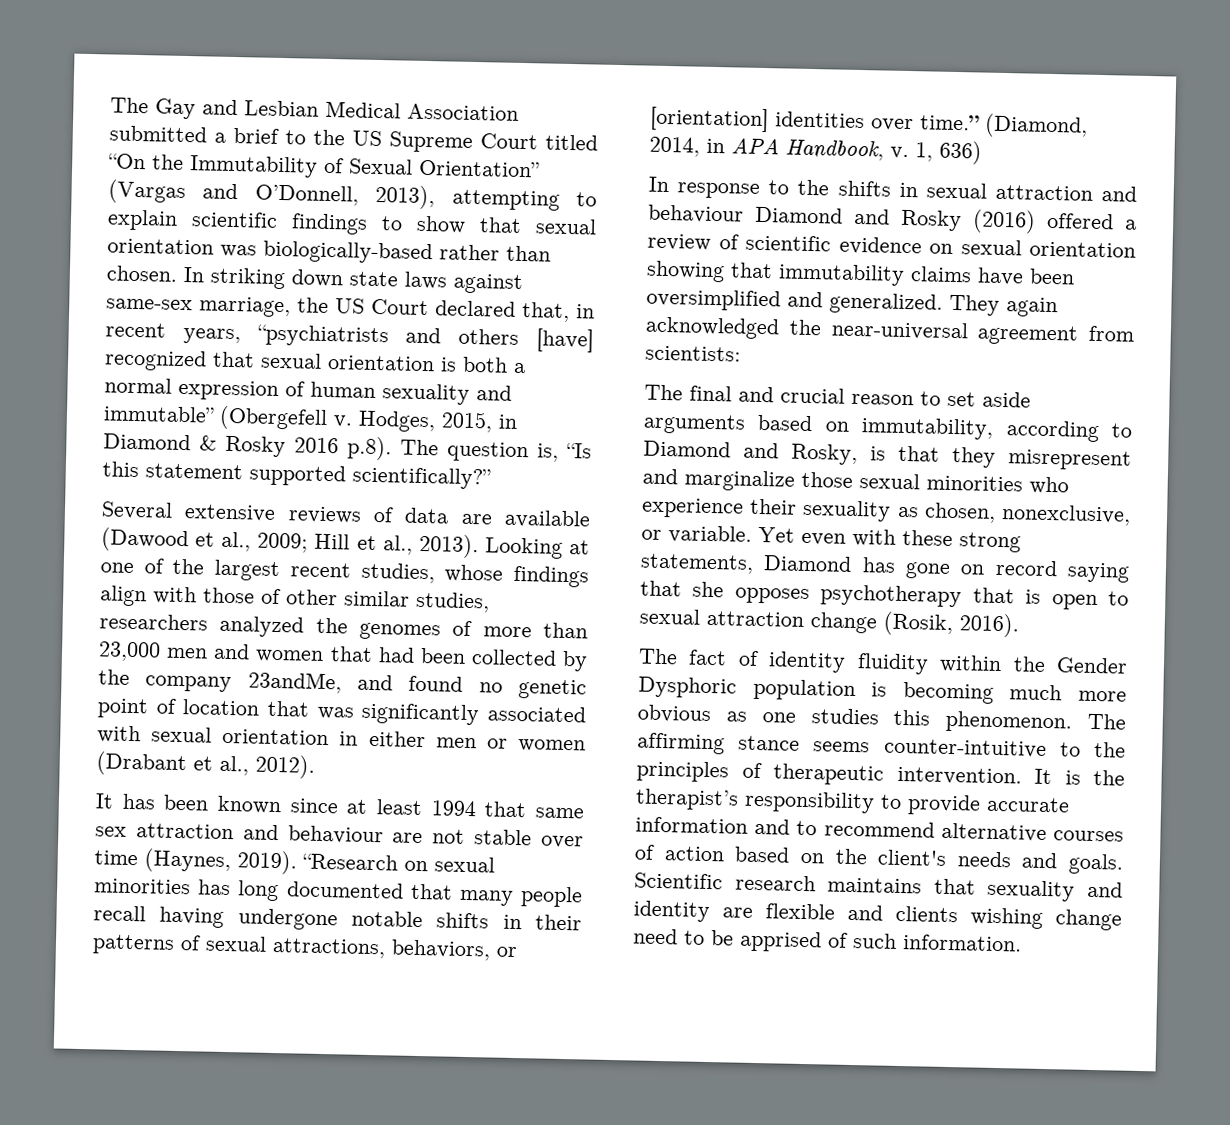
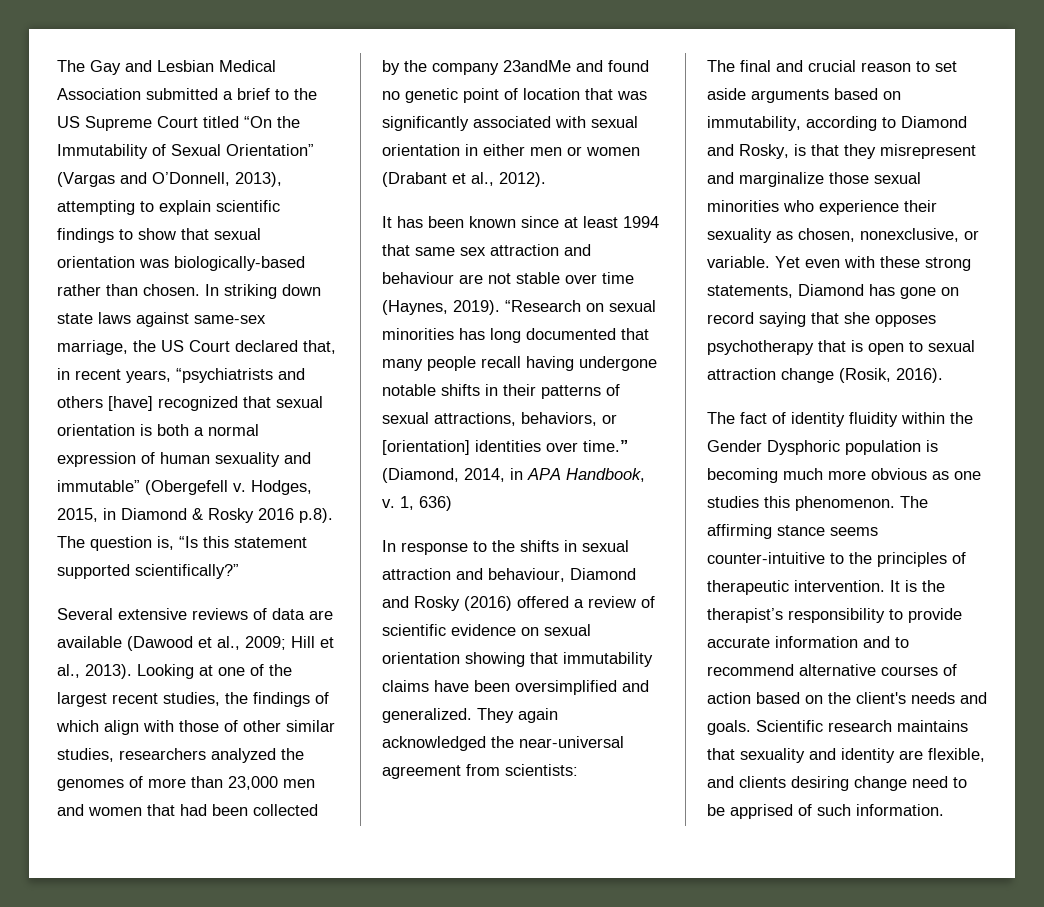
- Looking at one of the largest recent studies, whose findings align with those of other similar studies, researchers analyzed the genomes of more than 23,000 men and women that had been collected by the company 23andMe, and found no genetic point of location that was significantly associated with sexual orientation in either men or women (Drabant et al., 2012).
+ Looking at one of the largest recent studies, the findings of which align with those of other similar studies, researchers analyzed the genomes of more than 23,000 men and women that had been collected by the company 23andMe and found no genetic point of location that was significantly associated with sexual orientation in either men or women (Drabant et al., 2012).
- In response to the shifts in sexual attraction and behaviour Diamond and Rosky (2016) offered a review of scientific evidence on sexual orientation showing that immutability claims have been oversimplified and generalized.
+ In response to the shifts in sexual attraction and behaviour, Diamond and Rosky (2016) offered a review of scientific evidence on sexual orientation showing that immutability claims have been oversimplified and generalized.
- Scientific research maintains that sexuality and identity are flexible and clients wishing change need to be apprised of such information.
+ Scientific research maintains that sexuality and identity are flexible, and clients desiring change need to be apprised of such information.

